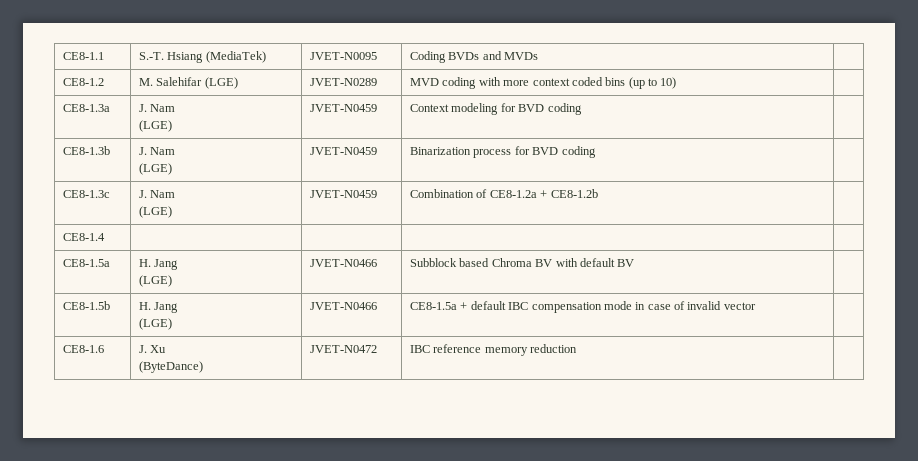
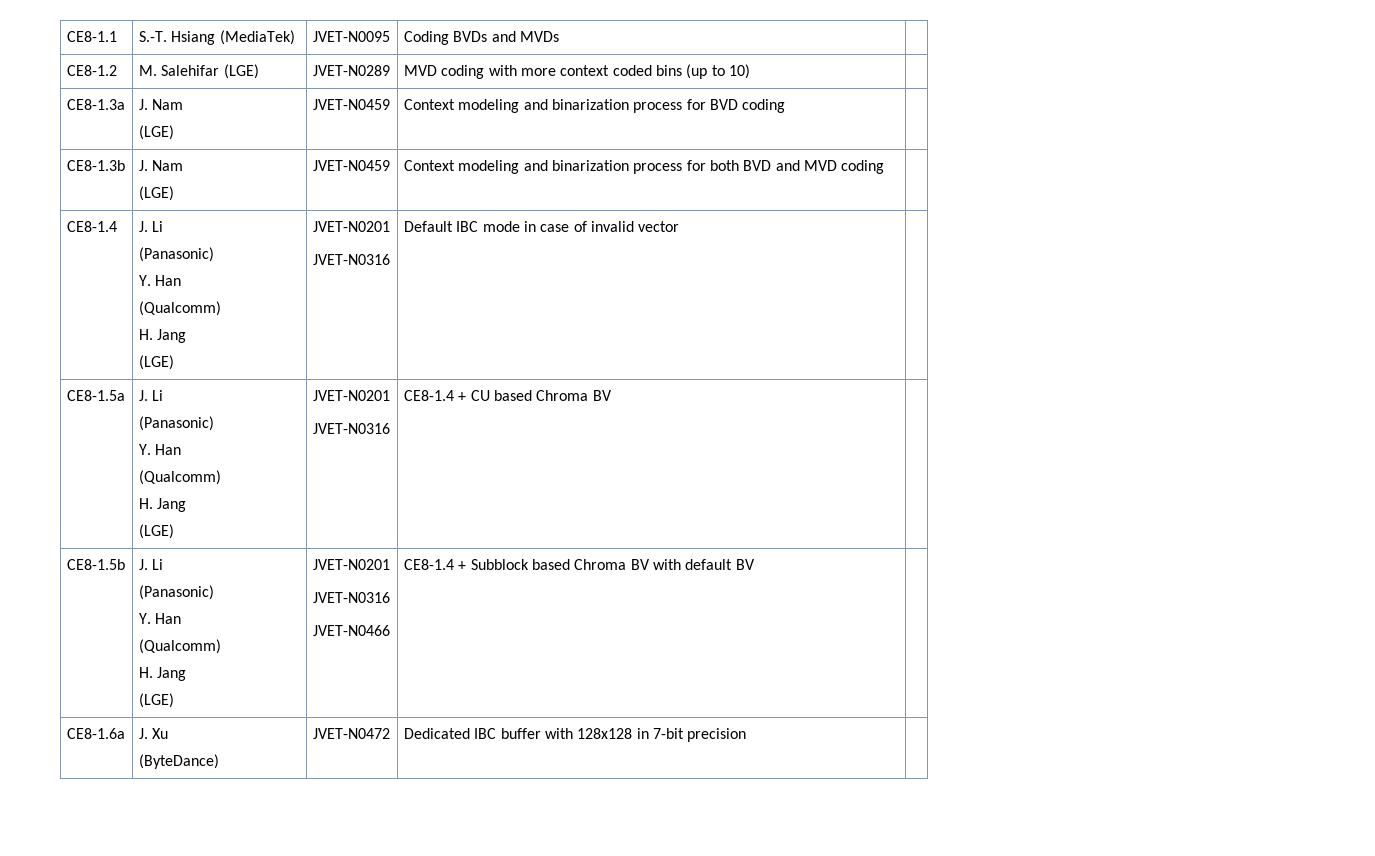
  CE8-1.3a | J. Nam
- (LGE) | JVET-N0459 | Context modeling for BVD coding |
+ (LGE) | JVET-N0459 | Context modeling and binarization process for BVD coding |
  CE8-1.3b | J. Nam
- (LGE) | JVET-N0459 | Binarization process for BVD coding |
- CE8-1.3c | J. Nam
- (LGE) | JVET-N0459 | Combination of CE8-1.2a + CE8-1.2b |
- CE8-1.4 | | | |
- CE8-1.5a | H. Jang
- (LGE) | JVET-N0466 | Subblock based Chroma BV with default BV |
+ (LGE) | JVET-N0459 | Context modeling and binarization process for both BVD and MVD coding |
+ CE8-1.4 | J. Li
+ (Panasonic)
+ Y. Han
+ (Qualcomm)
+ H. Jang
+ (LGE) | JVET-N0201
+ JVET-N0316 | Default IBC mode in case of invalid vector |
+ CE8-1.5a | J. Li
+ (Panasonic)
+ Y. Han
+ (Qualcomm)
+ H. Jang
+ (LGE) | JVET-N0201
+ JVET-N0316 | CE8-1.4 + CU based Chroma BV |
+ CE8-1.5b | J. Li
+ (Panasonic)
+ Y. Han
+ (Qualcomm)
+ H. Jang
+ (LGE) | JVET-N0201
+ JVET-N0316
+ JVET-N0466 | CE8-1.4 + Subblock based Chroma BV with default BV |
- CE8-1.5b | H. Jang
- (LGE) | JVET-N0466 | CE8-1.5a + default IBC compensation mode in case of invalid vector |
- CE8-1.6 | J. Xu
- (ByteDance) | JVET-N0472 | IBC reference memory reduction |
+ CE8-1.6a | J. Xu
+ (ByteDance) | JVET-N0472 | Dedicated IBC buffer with 128x128 in 7-bit precision |

